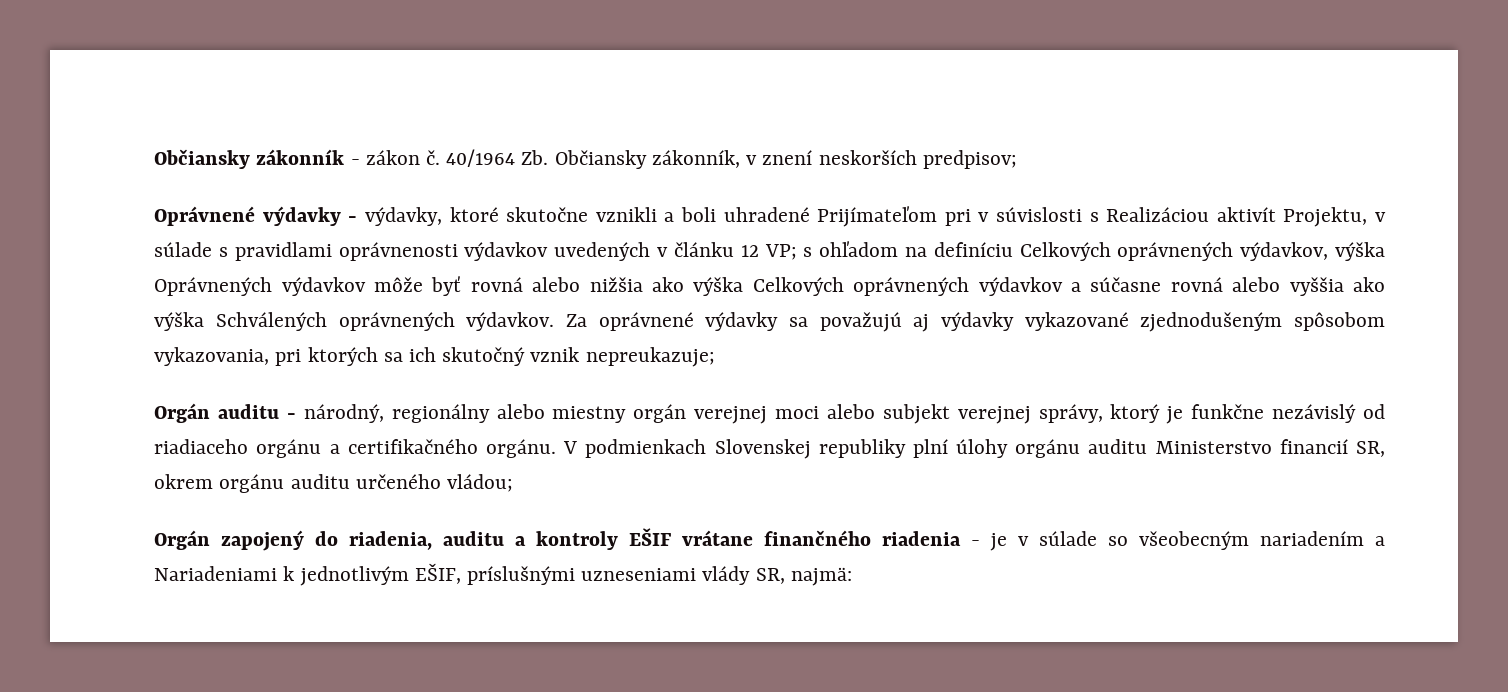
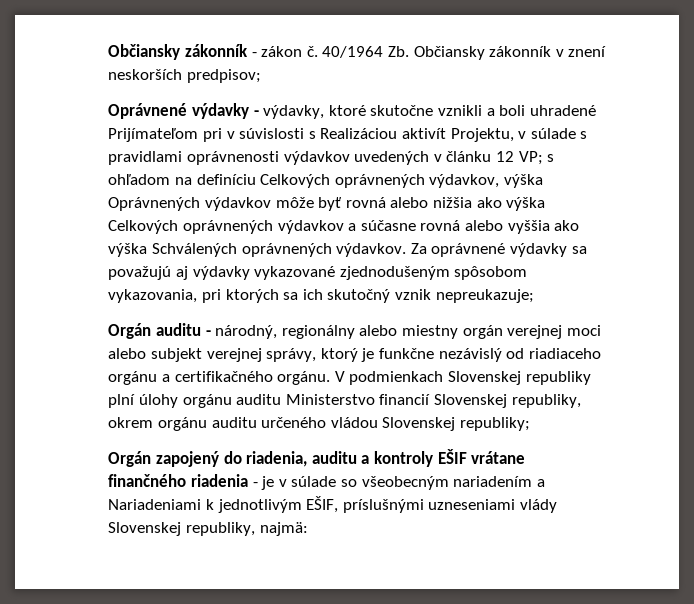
- 40/1964 Zb. Občiansky zákonník, v znení neskorších predpisov;
+ 40/1964 Zb. Občiansky zákonník v znení neskorších predpisov;
- V podmienkach Slovenskej republiky plní úlohy orgánu auditu Ministerstvo financií SR, okrem orgánu auditu určeného vládou;
+ V podmienkach Slovenskej republiky plní úlohy orgánu auditu Ministerstvo financií Slovenskej republiky, okrem orgánu auditu určeného vládou Slovenskej republiky;
- Orgán zapojený do riadenia, auditu a kontroly EŠIF vrátane finančného riadenia - je v súlade so všeobecným nariadením a Nariadeniami k jednotlivým EŠIF, príslušnými uzneseniami vlády SR, najmä:
+ Orgán zapojený do riadenia, auditu a kontroly EŠIF vrátane finančného riadenia - je v súlade so všeobecným nariadením a Nariadeniami k jednotlivým EŠIF, príslušnými uzneseniami vlády Slovenskej republiky, najmä:

